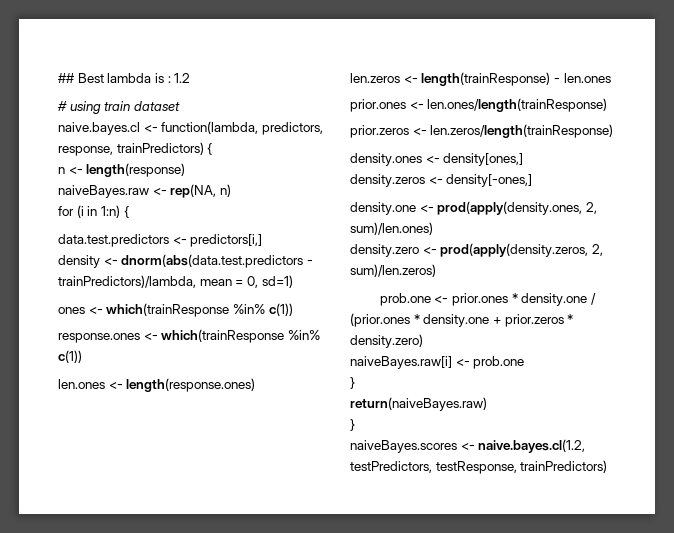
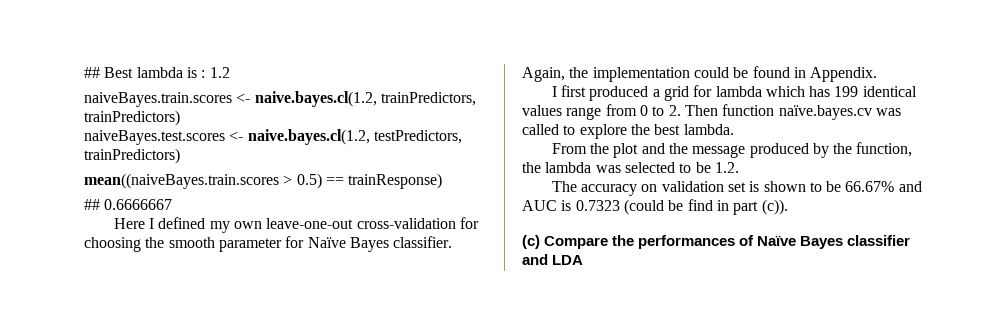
- # using train dataset
- naive.bayes.cl <- function(lambda, predictors, response, trainPredictors) {
- n <- length(response)
- naiveBayes.raw <- rep(NA, n)
- for (i in 1:n) {
- data.test.predictors <- predictors[i,]
- density <- dnorm(abs(data.test.predictors - trainPredictors)/lambda, mean = 0, sd=1)
- ones <- which(trainResponse %in% c(1))
- response.ones <- which(trainResponse %in% c(1))
- len.ones <- length(response.ones)
- len.zeros <- length(trainResponse) - len.ones
- prior.ones <- len.ones/length(trainResponse)
- prior.zeros <- len.zeros/length(trainResponse)
- density.ones <- density[ones,]
- density.zeros <- density[-ones,]
- density.one <- prod(apply(density.ones, 2, sum)/len.ones)
- density.zero <- prod(apply(density.zeros, 2, sum)/len.zeros)
- prob.one <- prior.ones * density.one / (prior.ones * density.one + prior.zeros * density.zero)
- naiveBayes.raw[i] <- prob.one
- }
- return(naiveBayes.raw)
- }
- naiveBayes.scores <- naive.bayes.cl(1.2, testPredictors, testResponse, trainPredictors)
+ naiveBayes.train.scores <- naive.bayes.cl(1.2, trainPredictors, trainPredictors)
+ naiveBayes.test.scores <- naive.bayes.cl(1.2, testPredictors, trainPredictors)
+ mean((naiveBayes.train.scores > 0.5) == trainResponse)
+ ## 0.6666667
+ Here I defined my own leave-one-out cross-validation for choosing the smooth parameter for Naïve Bayes classifier. Again, the implementation could be found in Appendix.
+ I first produced a grid for lambda which has 199 identical values range from 0 to 2. Then function naïve.bayes.cv was called to explore the best lambda.
+ From the plot and the message produced by the function, the lambda was selected to be 1.2.
+ The accuracy on validation set is shown to be 66.67% and AUC is 0.7323 (could be find in part (c)).
+ (c) Compare the performances of Naïve Bayes classifier and LDA

